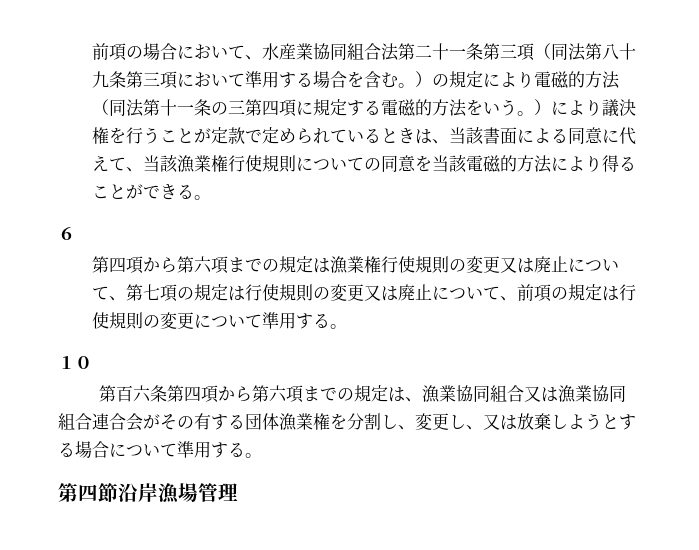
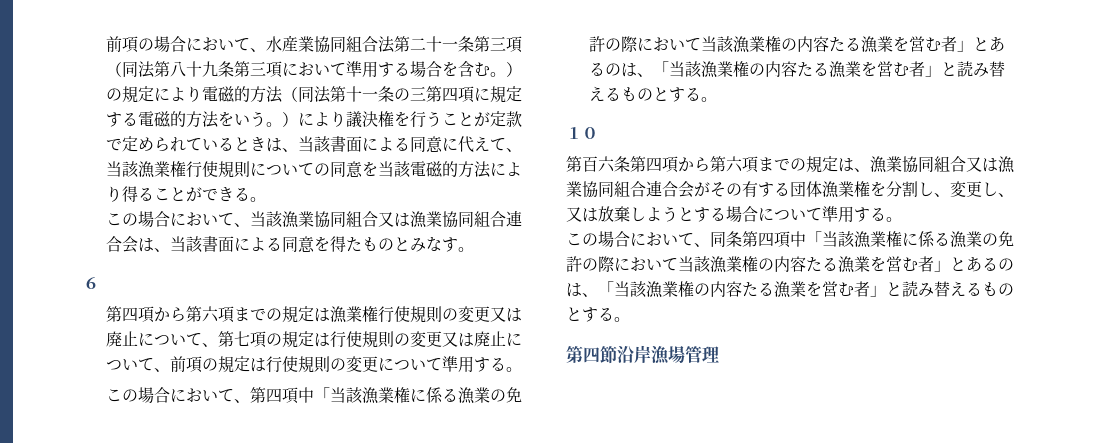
+ この場合において、当該漁業協同組合又は漁業協同組合連合会は、当該書面による同意を得たものとみなす。
+ この場合において、第四項中「当該漁業権に係る漁業の免許の際において当該漁業権の内容たる漁業を営む者」とあるのは、「当該漁業権の内容たる漁業を営む者」と読み替えるものとする。
+ この場合において、同条第四項中「当該漁業権に係る漁業の免許の際において当該漁業権の内容たる漁業を営む者」とあるのは、「当該漁業権の内容たる漁業を営む者」と読み替えるものとする。

